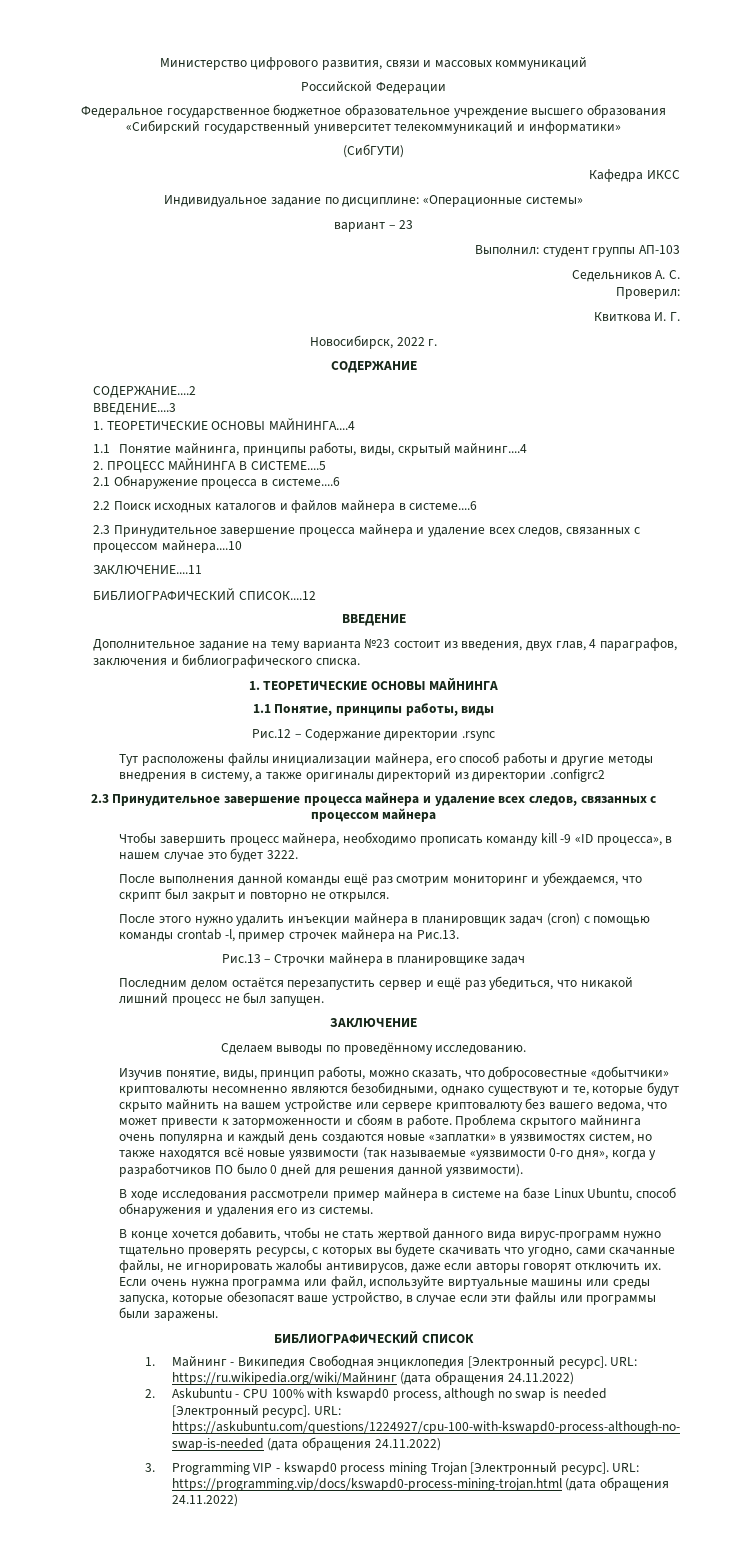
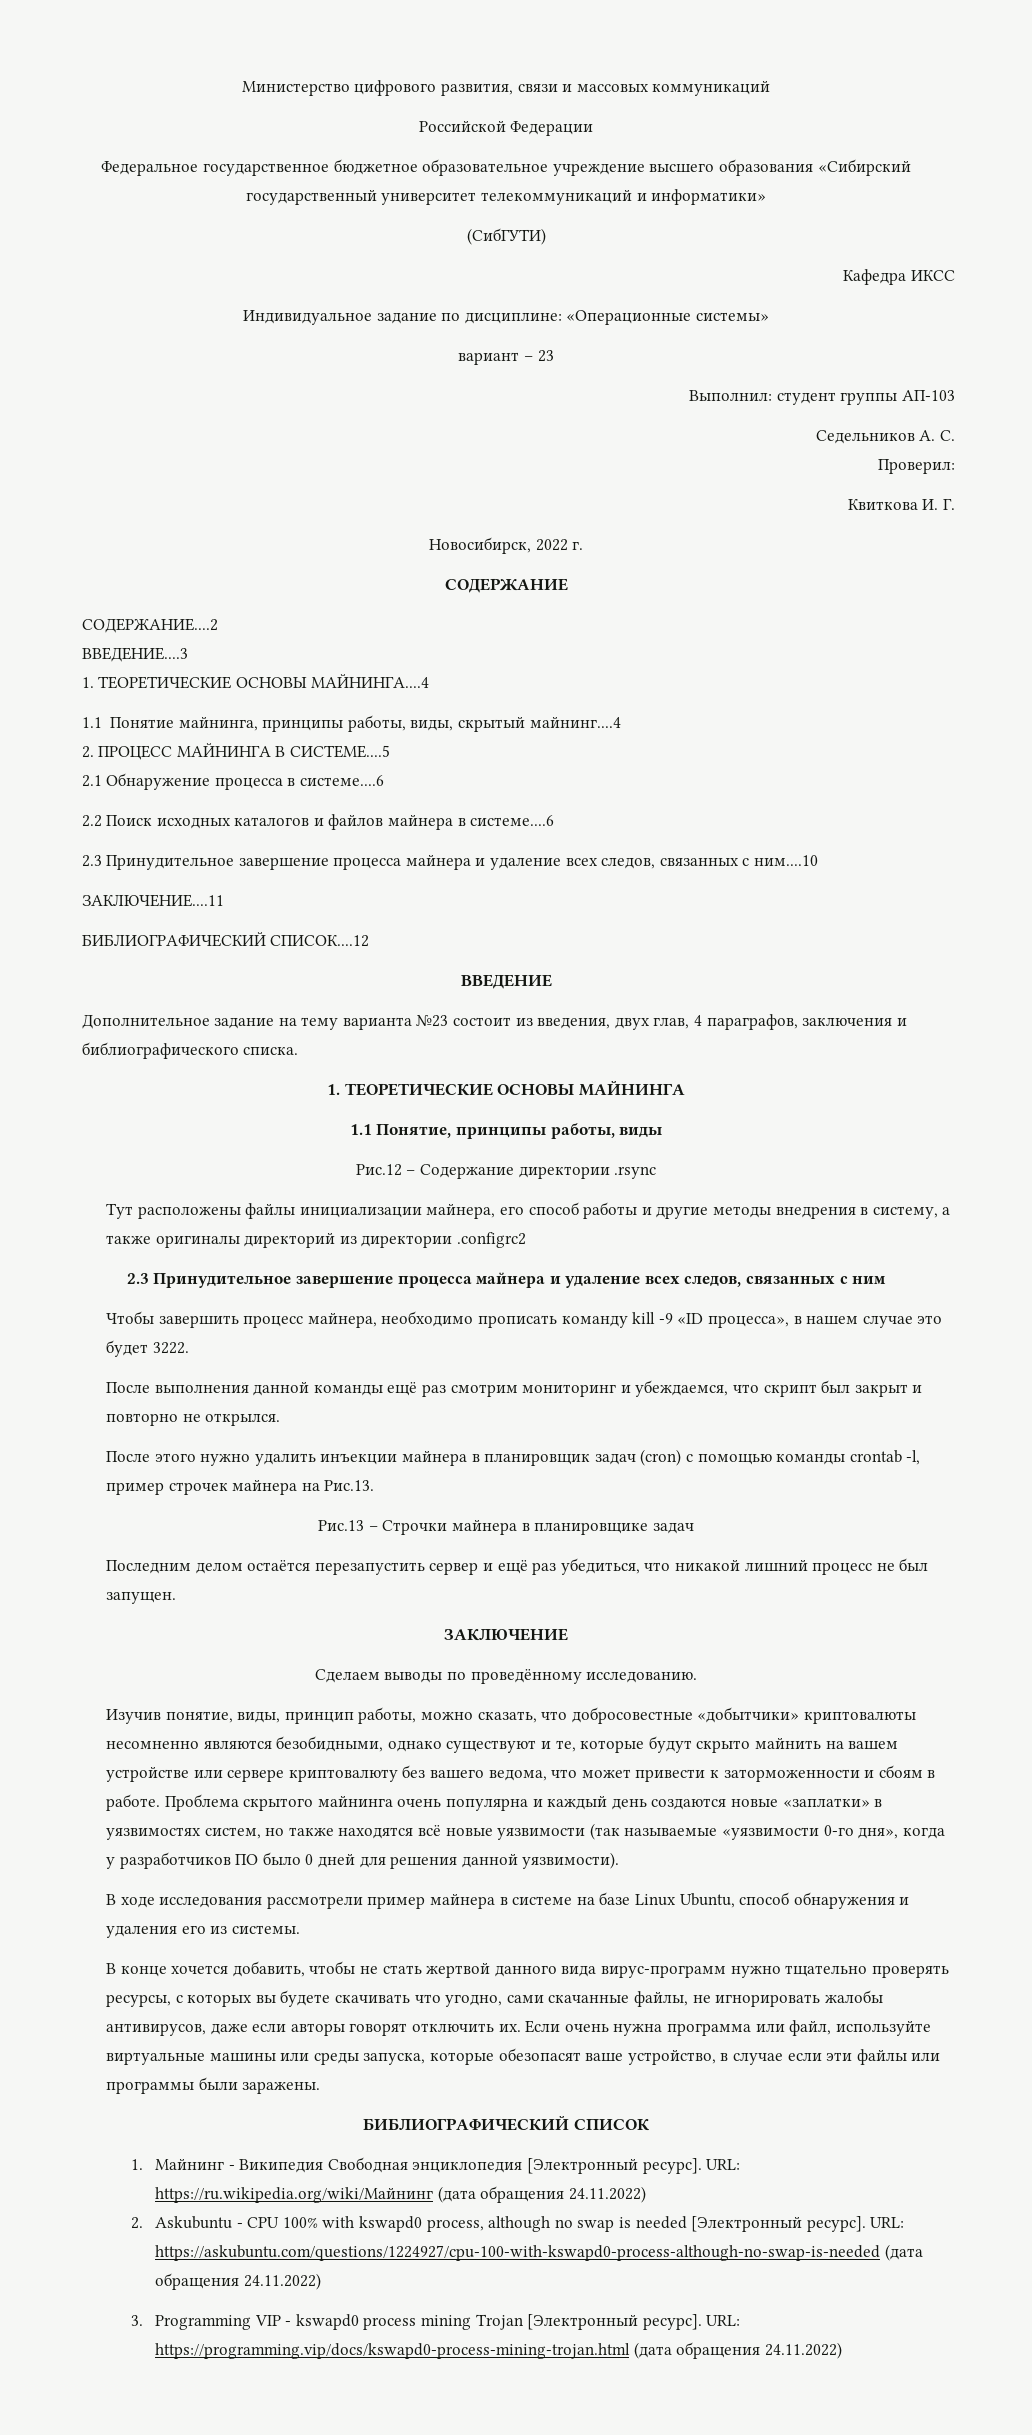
- 2.3 Принудительное завершение процесса майнера и удаление всех следов, связанных с процессом майнера....10
+ 2.3 Принудительное завершение процесса майнера и удаление всех следов, связанных с ним....10
- 2.3 Принудительное завершение процесса майнера и удаление всех следов, связанных с процессом майнера
+ 2.3 Принудительное завершение процесса майнера и удаление всех следов, связанных с ним

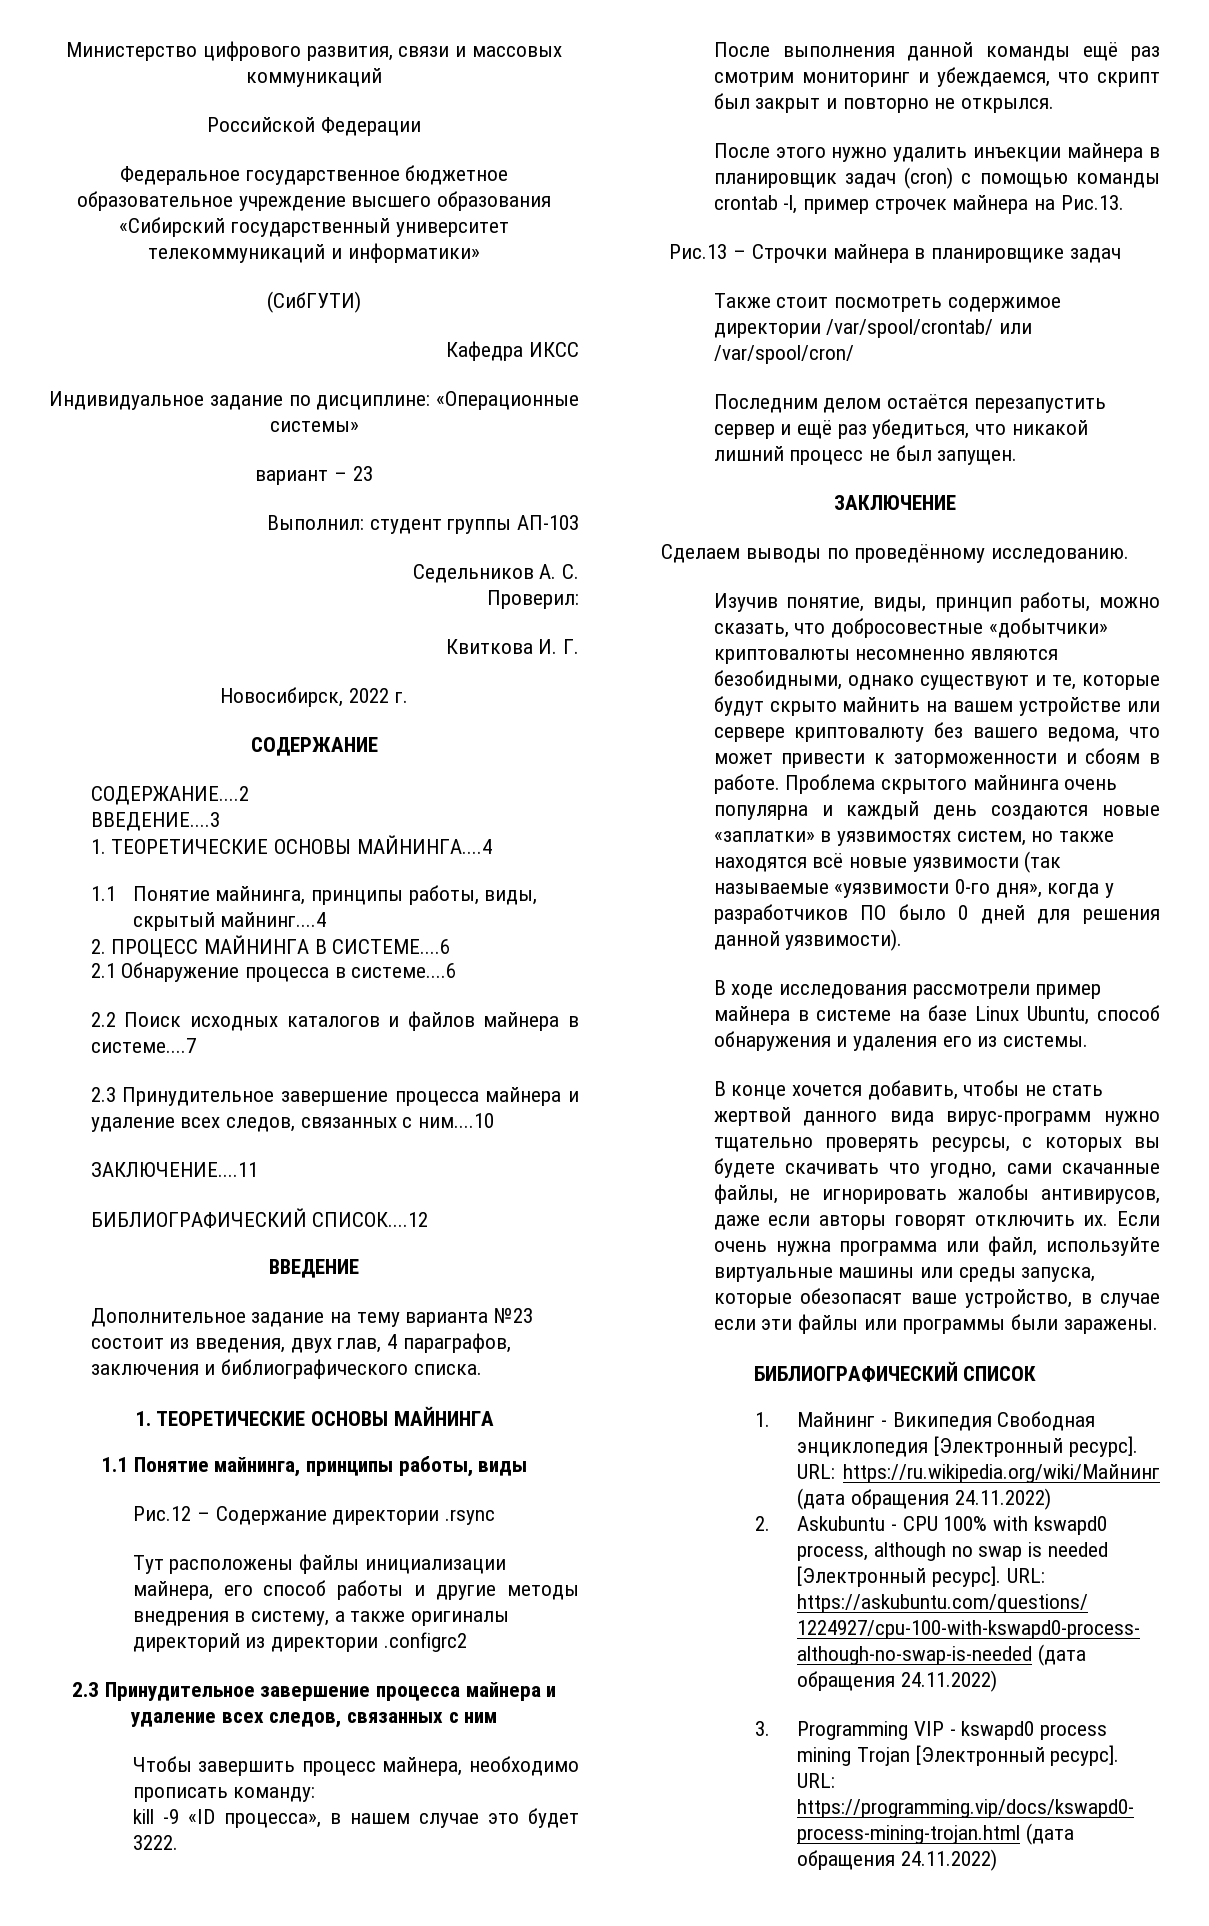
- 2. ПРОЦЕСС МАЙНИНГА В СИСТЕМЕ....5
+ 2. ПРОЦЕСС МАЙНИНГА В СИСТЕМЕ....6
- 2.2 Поиск исходных каталогов и файлов майнера в системе....6
+ 2.2 Поиск исходных каталогов и файлов майнера в системе....7
- 1.1 Понятие, принципы работы, виды
+ 1.1 Понятие майнинга, принципы работы, виды
- Чтобы завершить процесс майнера, необходимо прописать команду kill -9 «ID процесса», в нашем случае это будет 3222.
+ Чтобы завершить процесс майнера, необходимо прописать команду:
+ kill -9 «ID процесса», в нашем случае это будет 3222.
+ Также стоит посмотреть содержимое директории /var/spool/crontab/ или /var/spool/cron/

